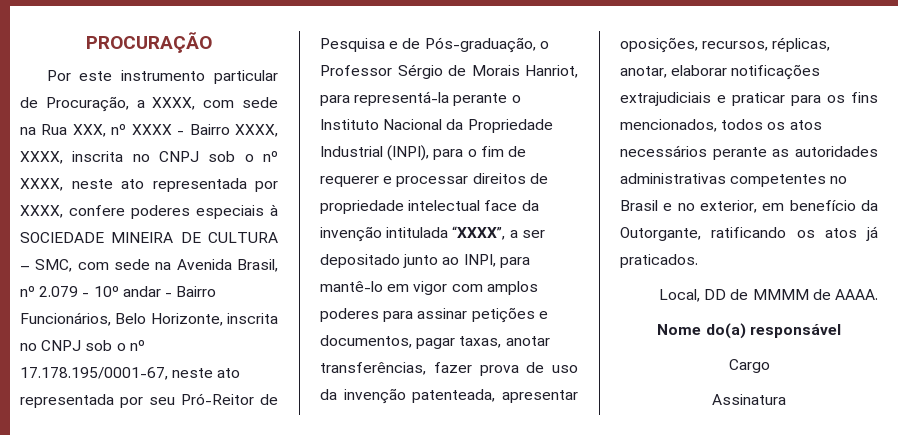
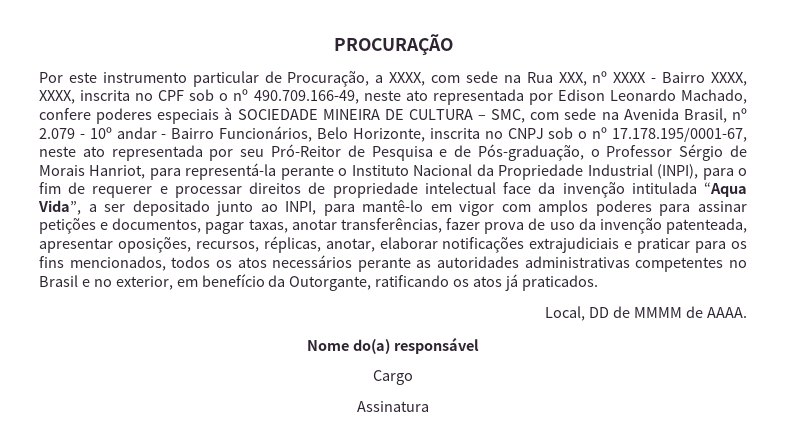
- Por este instrumento particular de Procuração, a XXXX, com sede na Rua XXX, nº XXXX - Bairro XXXX, XXXX, inscrita no CNPJ sob o nº XXXX, neste ato representada por XXXX, confere poderes especiais à SOCIEDADE MINEIRA DE CULTURA – SMC, com sede na Avenida Brasil, nº 2.079 - 10º andar - Bairro Funcionários, Belo Horizonte, inscrita no CNPJ sob o nº 17.178.195/0001-67, neste ato representada por seu Pró-Reitor de Pesquisa e de Pós-graduação, o Professor Sérgio de Morais Hanriot, para representá-la perante o Instituto Nacional da Propriedade Industrial (INPI), para o fim de requerer e processar direitos de propriedade intelectual face da invenção intitulada “XXXX”, a ser depositado junto ao INPI, para mantê-lo em vigor com amplos poderes para assinar petições e documentos, pagar taxas, anotar transferências, fazer prova de uso da invenção patenteada, apresentar oposições, recursos, réplicas, anotar, elaborar notificações extrajudiciais e praticar para os fins mencionados, todos os atos necessários perante as autoridades administrativas competentes no Brasil e no exterior, em benefício da Outorgante, ratificando os atos já praticados.
+ Por este instrumento particular de Procuração, a XXXX, com sede na Rua XXX, nº XXXX - Bairro XXXX, XXXX, inscrita no CPF sob o nº 490.709.166-49, neste ato representada por Edison Leonardo Machado, confere poderes especiais à SOCIEDADE MINEIRA DE CULTURA – SMC, com sede na Avenida Brasil, nº 2.079 - 10º andar - Bairro Funcionários, Belo Horizonte, inscrita no CNPJ sob o nº 17.178.195/0001-67, neste ato representada por seu Pró-Reitor de Pesquisa e de Pós-graduação, o Professor Sérgio de Morais Hanriot, para representá-la perante o Instituto Nacional da Propriedade Industrial (INPI), para o fim de requerer e processar direitos de propriedade intelectual face da invenção intitulada “Aqua Vida”, a ser depositado junto ao INPI, para mantê-lo em vigor com amplos poderes para assinar petições e documentos, pagar taxas, anotar transferências, fazer prova de uso da invenção patenteada, apresentar oposições, recursos, réplicas, anotar, elaborar notificações extrajudiciais e praticar para os fins mencionados, todos os atos necessários perante as autoridades administrativas competentes no Brasil e no exterior, em benefício da Outorgante, ratificando os atos já praticados.

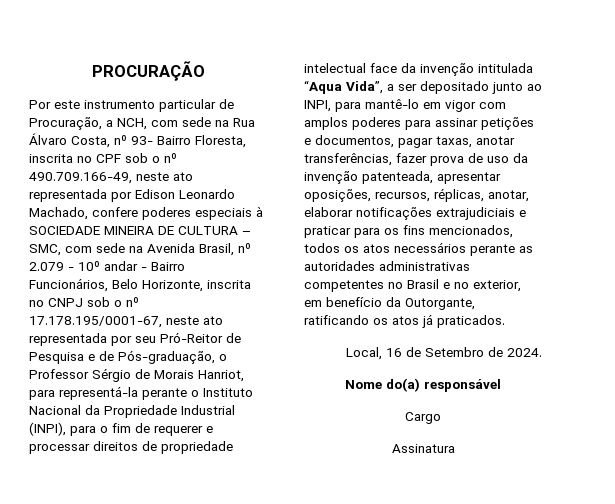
- Por este instrumento particular de Procuração, a XXXX, com sede na Rua XXX, nº XXXX - Bairro XXXX, XXXX, inscrita no CPF sob o nº 490.709.166-49, neste ato representada por Edison Leonardo Machado, confere poderes especiais à SOCIEDADE MINEIRA DE CULTURA – SMC, com sede na Avenida Brasil, nº 2.079 - 10º andar - Bairro Funcionários, Belo Horizonte, inscrita no CNPJ sob o nº 17.178.195/0001-67, neste ato representada por seu Pró-Reitor de Pesquisa e de Pós-graduação, o Professor Sérgio de Morais Hanriot, para representá-la perante o Instituto Nacional da Propriedade Industrial (INPI), para o fim de requerer e processar direitos de propriedade intelectual face da invenção intitulada “Aqua Vida”, a ser depositado junto ao INPI, para mantê-lo em vigor com amplos poderes para assinar petições e documentos, pagar taxas, anotar transferências, fazer prova de uso da invenção patenteada, apresentar oposições, recursos, réplicas, anotar, elaborar notificações extrajudiciais e praticar para os fins mencionados, todos os atos necessários perante as autoridades administrativas competentes no Brasil e no exterior, em benefício da Outorgante, ratificando os atos já praticados.
+ Por este instrumento particular de Procuração, a NCH, com sede na Rua Álvaro Costa, nº 93- Bairro Floresta, inscrita no CPF sob o nº 490.709.166-49, neste ato representada por Edison Leonardo Machado, confere poderes especiais à SOCIEDADE MINEIRA DE CULTURA – SMC, com sede na Avenida Brasil, nº 2.079 - 10º andar - Bairro Funcionários, Belo Horizonte, inscrita no CNPJ sob o nº 17.178.195/0001-67, neste ato representada por seu Pró-Reitor de Pesquisa e de Pós-graduação, o Professor Sérgio de Morais Hanriot, para representá-la perante o Instituto Nacional da Propriedade Industrial (INPI), para o fim de requerer e processar direitos de propriedade intelectual face da invenção intitulada “Aqua Vida”, a ser depositado junto ao INPI, para mantê-lo em vigor com amplos poderes para assinar petições e documentos, pagar taxas, anotar transferências, fazer prova de uso da invenção patenteada, apresentar oposições, recursos, réplicas, anotar, elaborar notificações extrajudiciais e praticar para os fins mencionados, todos os atos necessários perante as autoridades administrativas competentes no Brasil e no exterior, em benefício da Outorgante, ratificando os atos já praticados.
- Local, DD de MMMM de AAAA.
+ Local, 16 de Setembro de 2024.

